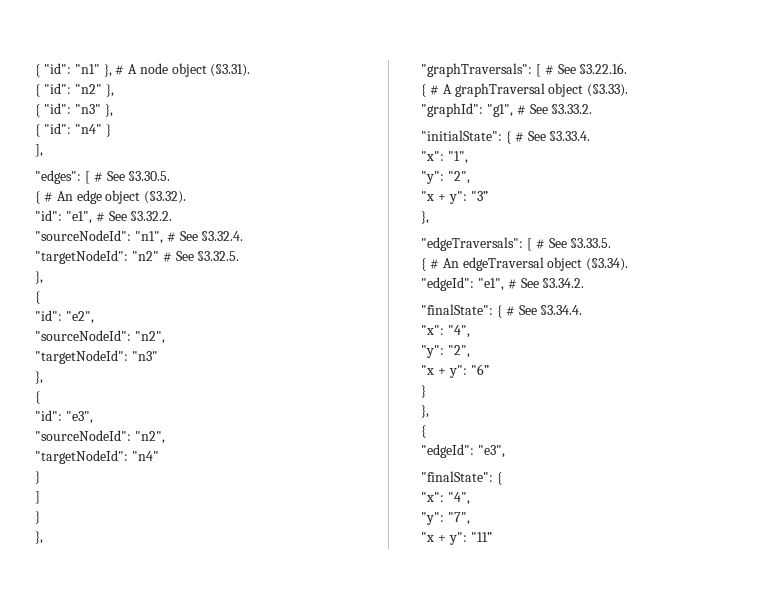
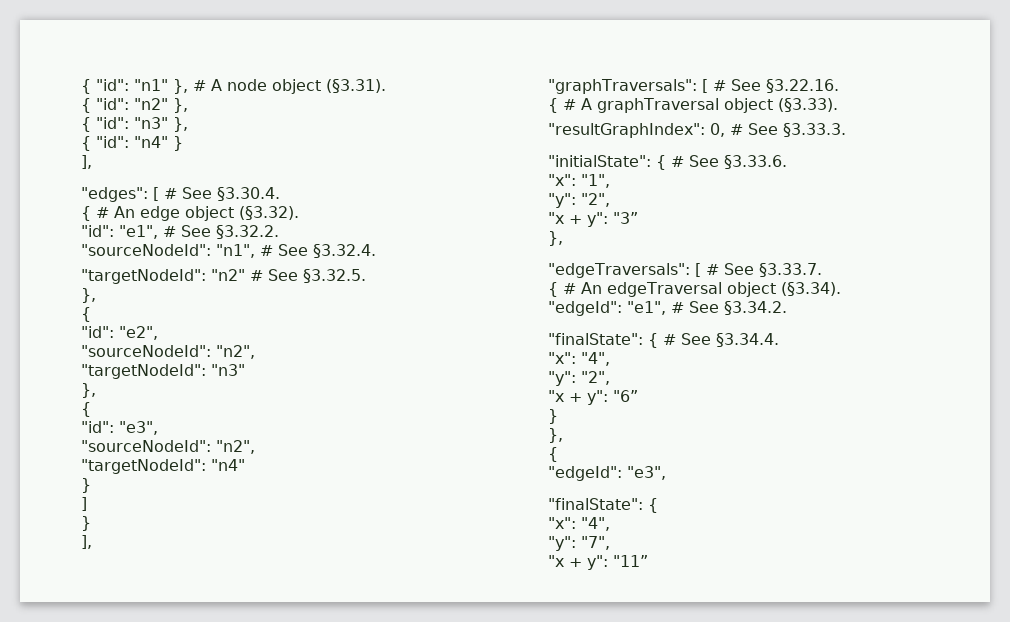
- "edges": [ # See §3.30.5.
+ "edges": [ # See §3.30.4.
  ]
  }
- },
+ ],
- "graphId": "g1", # See §3.33.2.
+ "resultGraphIndex": 0, # See §3.33.3.
- "initialState": { # See §3.33.4.
+ "initialState": { # See §3.33.6.
- "edgeTraversals": [ # See §3.33.5.
+ "edgeTraversals": [ # See §3.33.7.

